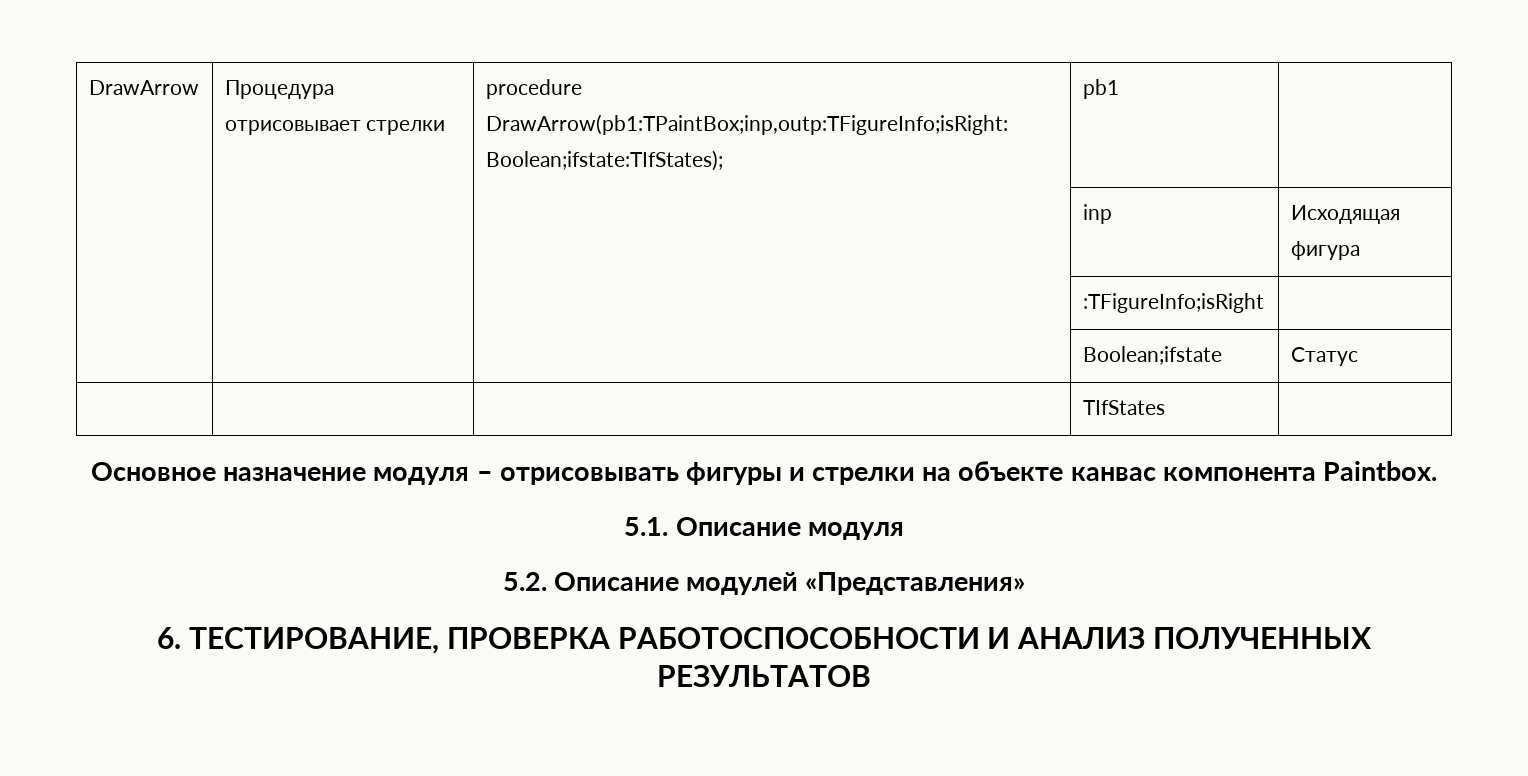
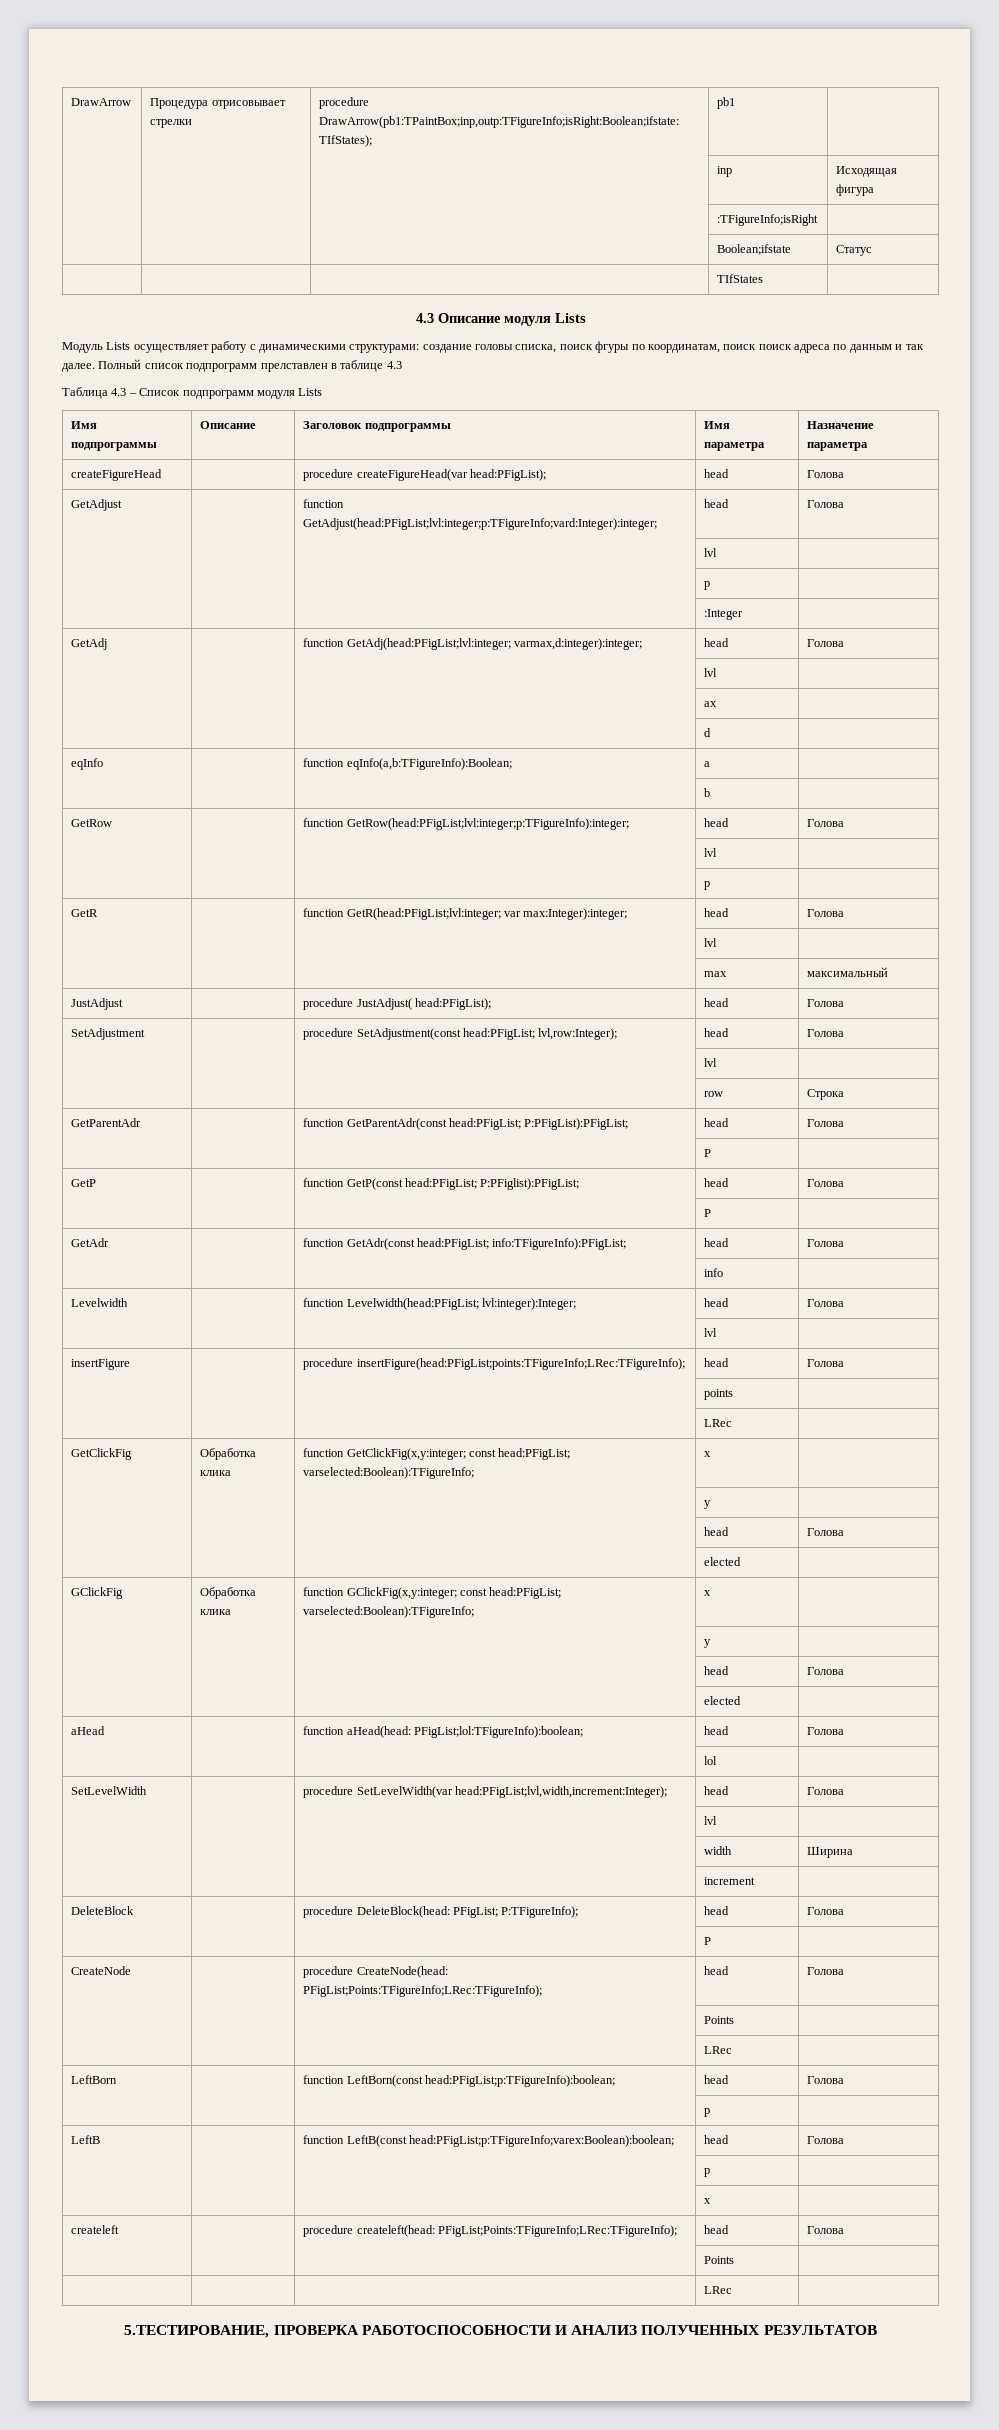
- Основное назначение модуля – отрисовывать фигуры и стрелки на объекте канвас компонента Paintbox.
- 5.1. Описание модуля
- 5.2. Описание модулей «Представления»
- 6. ТЕСТИРОВАНИЕ, ПРОВЕРКА РАБОТОСПОСОБНОСТИ И АНАЛИЗ ПОЛУЧЕННЫХ РЕЗУЛЬТАТОВ
+ 4.3 Описание модуля Lists
+ Модуль Lists осуществляет работу с динамическими структурами: создание головы списка, поиск фгуры по координатам, поиск поиск адреса по данным и так далее. Полный список подпрограмм прелставлен в таблице 4.3
+ Таблица 4.3 – Список подпрограмм модуля Lists
+ Имя подпрограммы | Описание | Заголовок подпрограммы | Имя параметра | Назначение параметра
+ createFigureHead | | procedure createFigureHead(var head:PFigList); | head | Голова
+ GetAdjust | | function GetAdjust(head:PFigList;lvl:integer;p:TFigureInfo;vard:Integer):integer; | head | Голова
+ | | | lvl |
+ | | | p |
+ | | | :Integer |
+ GetAdj | | function GetAdj(head:PFigList;lvl:integer; varmax,d:integer):integer; | head | Голова
+ | | | lvl |
+ | | | ax |
+ | | | d |
+ eqInfo | | function eqInfo(a,b:TFigureInfo):Boolean; | a |
+ | | | b |
+ GetRow | | function GetRow(head:PFigList;lvl:integer;p:TFigureInfo):integer; | head | Голова
+ | | | lvl |
+ | | | p |
+ GetR | | function GetR(head:PFigList;lvl:integer; var max:Integer):integer; | head | Голова
+ | | | lvl |
+ | | | max | максимальный
+ JustAdjust | | procedure JustAdjust( head:PFigList); | head | Голова
+ SetAdjustment | | procedure SetAdjustment(const head:PFigList; lvl,row:Integer); | head | Голова
+ | | | lvl |
+ | | | row | Строка
+ GetParentAdr | | function GetParentAdr(const head:PFigList; P:PFigList):PFigList; | head | Голова
+ | | | P |
+ GetP | | function GetP(const head:PFigList; P:PFiglist):PFigList; | head | Голова
+ | | | P |
+ GetAdr | | function GetAdr(const head:PFigList; info:TFigureInfo):PFigList; | head | Голова
+ | | | info |
+ Levelwidth | | function Levelwidth(head:PFigList; lvl:integer):Integer; | head | Голова
+ | | | lvl |
+ insertFigure | | procedure insertFigure(head:PFigList;points:TFigureInfo;LRec:TFigureInfo); | head | Голова
+ | | | points |
+ | | | LRec |
+ GetClickFig | Обработка клика | function GetClickFig(x,y:integer; const head:PFigList; varselected:Boolean):TFigureInfo; | x |
+ | | | y |
+ | | | head | Голова
+ | | | elected |
+ GClickFig | Обработка клика | function GClickFig(x,y:integer; const head:PFigList; varselected:Boolean):TFigureInfo; | x |
+ | | | y |
+ | | | head | Голова
+ | | | elected |
+ aHead | | function aHead(head: PFigList;lol:TFigureInfo):boolean; | head | Голова
+ | | | lol |
+ SetLevelWidth | | procedure SetLevelWidth(var head:PFigList;lvl,width,increment:Integer); | head | Голова
+ | | | lvl |
+ | | | width | Ширина
+ | | | increment |
+ DeleteBlock | | procedure DeleteBlock(head: PFigList; P:TFigureInfo); | head | Голова
+ | | | P |
+ CreateNode | | procedure CreateNode(head: PFigList;Points:TFigureInfo;LRec:TFigureInfo); | head | Голова
+ | | | Points |
+ | | | LRec |
+ LeftBorn | | function LeftBorn(const head:PFigList;p:TFigureInfo):boolean; | head | Голова
+ | | | p |
+ LeftB | | function LeftB(const head:PFigList;p:TFigureInfo;varex:Boolean):boolean; | head | Голова
+ | | | p |
+ | | | x |
+ createleft | | procedure createleft(head: PFigList;Points:TFigureInfo;LRec:TFigureInfo); | head | Голова
+ | | | Points |
+ | | | LRec |
+ 5.ТЕСТИРОВАНИЕ, ПРОВЕРКА РАБОТОСПОСОБНОСТИ И АНАЛИЗ ПОЛУЧЕННЫХ РЕЗУЛЬТАТОВ

